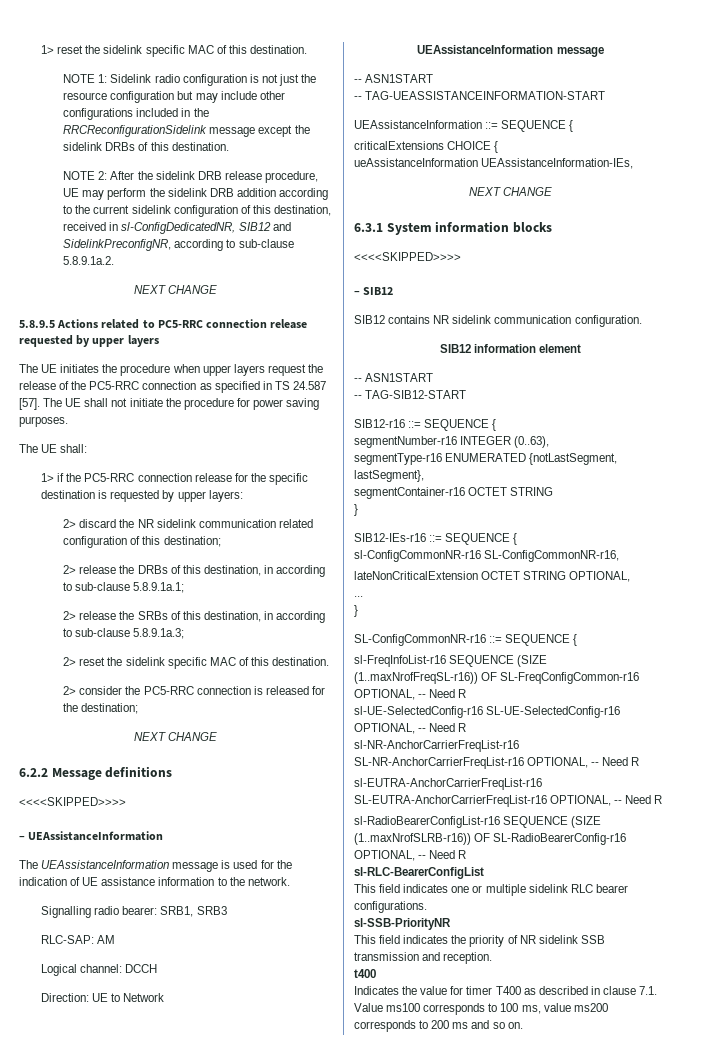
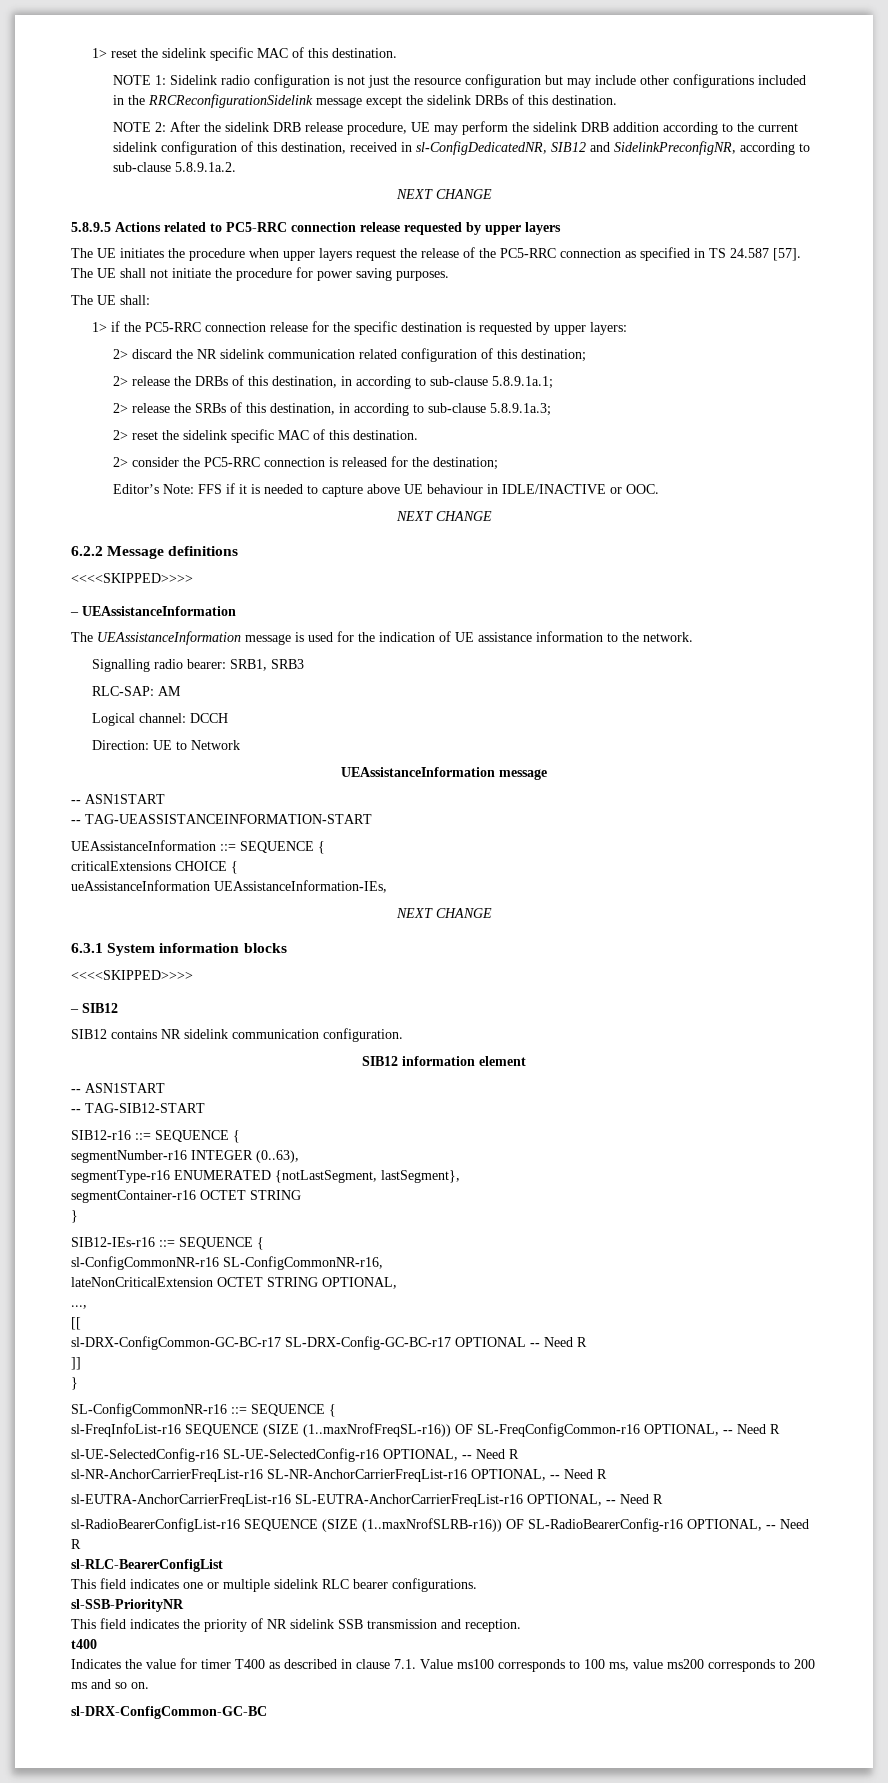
+ Editor’s Note: FFS if it is needed to capture above UE behaviour in IDLE/INACTIVE or OOC.
- ...
+ ...,
+ [[
+ sl-DRX-ConfigCommon-GC-BC-r17 SL-DRX-Config-GC-BC-r17 OPTIONAL -- Need R
+ ]]
+ sl-DRX-ConfigCommon-GC-BC

